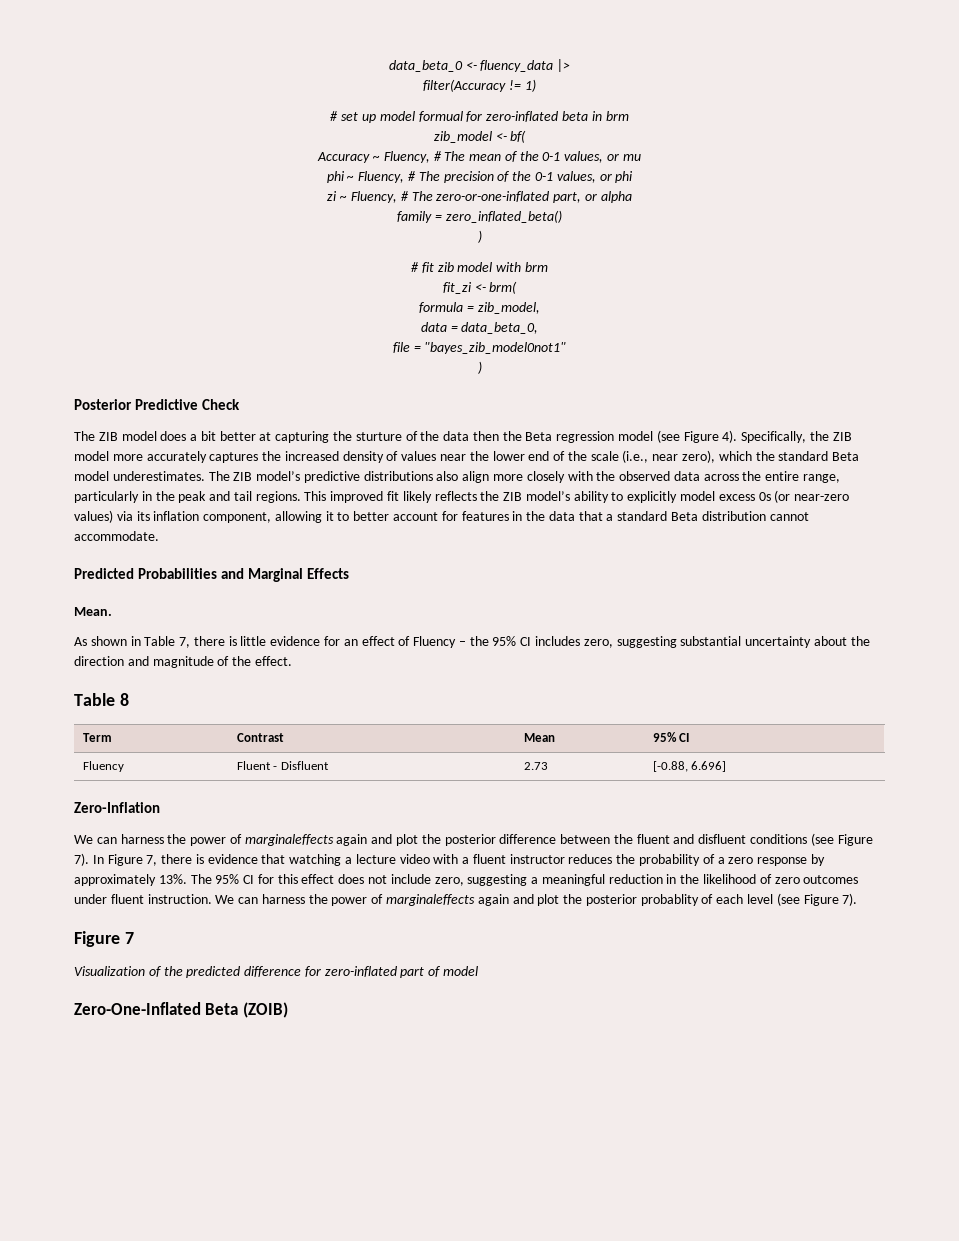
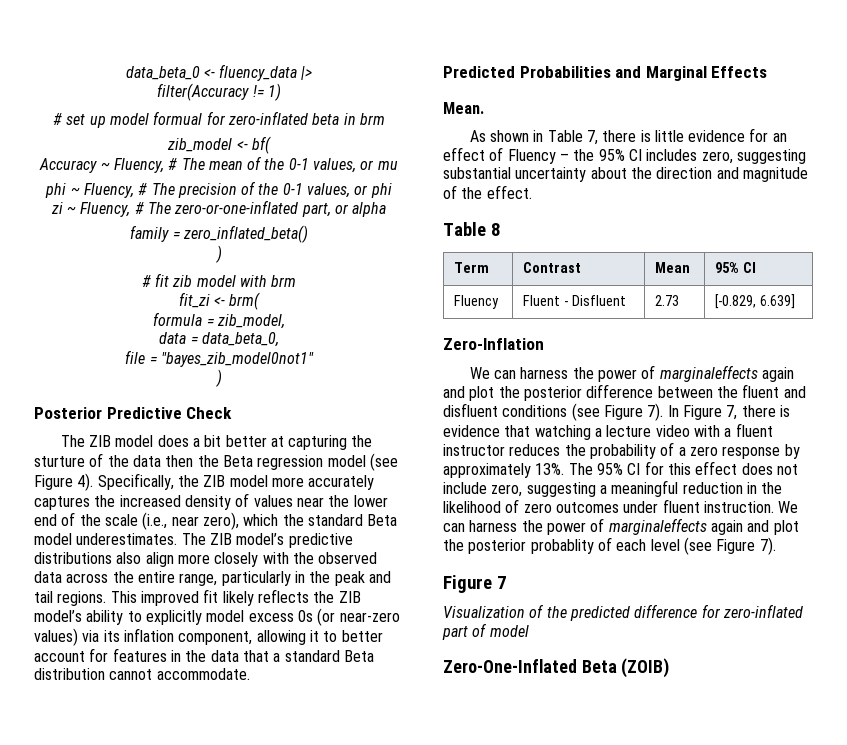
- Fluency | Fluent - Disfluent | 2.73 | [-0.88, 6.696]
+ Fluency | Fluent - Disfluent | 2.73 | [-0.829, 6.639]

